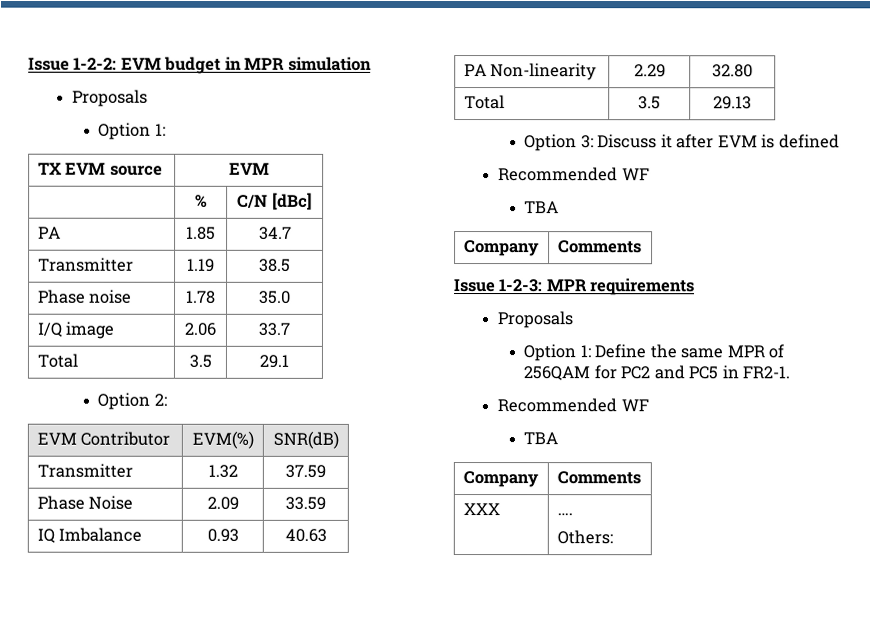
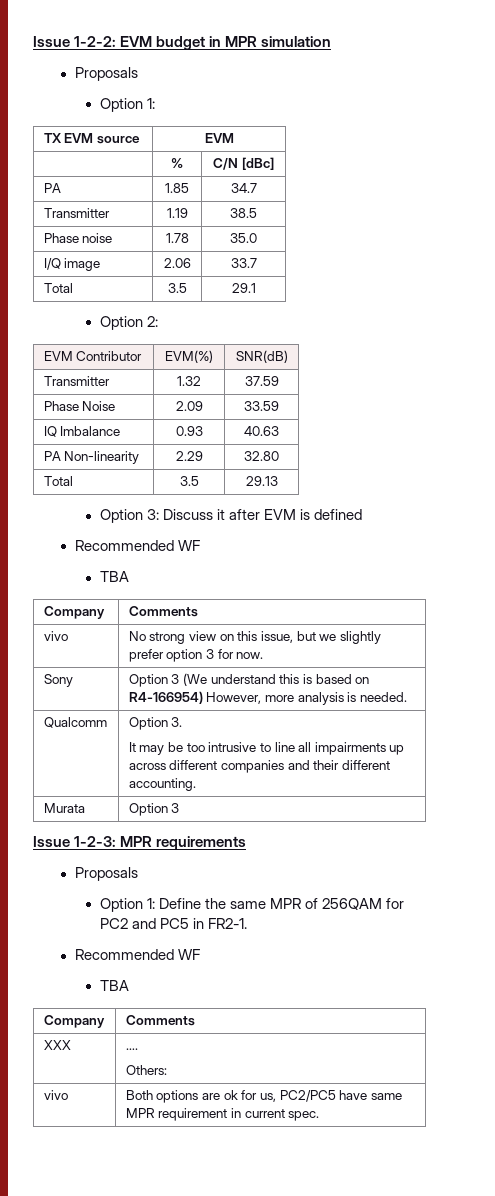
+ vivo | No strong view on this issue, but we slightly prefer option 3 for now.
+ Sony | Option 3 (We understand this is based on R4-166954) However, more analysis is needed.
+ Qualcomm | Option 3.
+ It may be too intrusive to line all impairments up across different companies and their different accounting.
+ Murata | Option 3
+ vivo | Both options are ok for us, PC2/PC5 have same MPR requirement in current spec.

